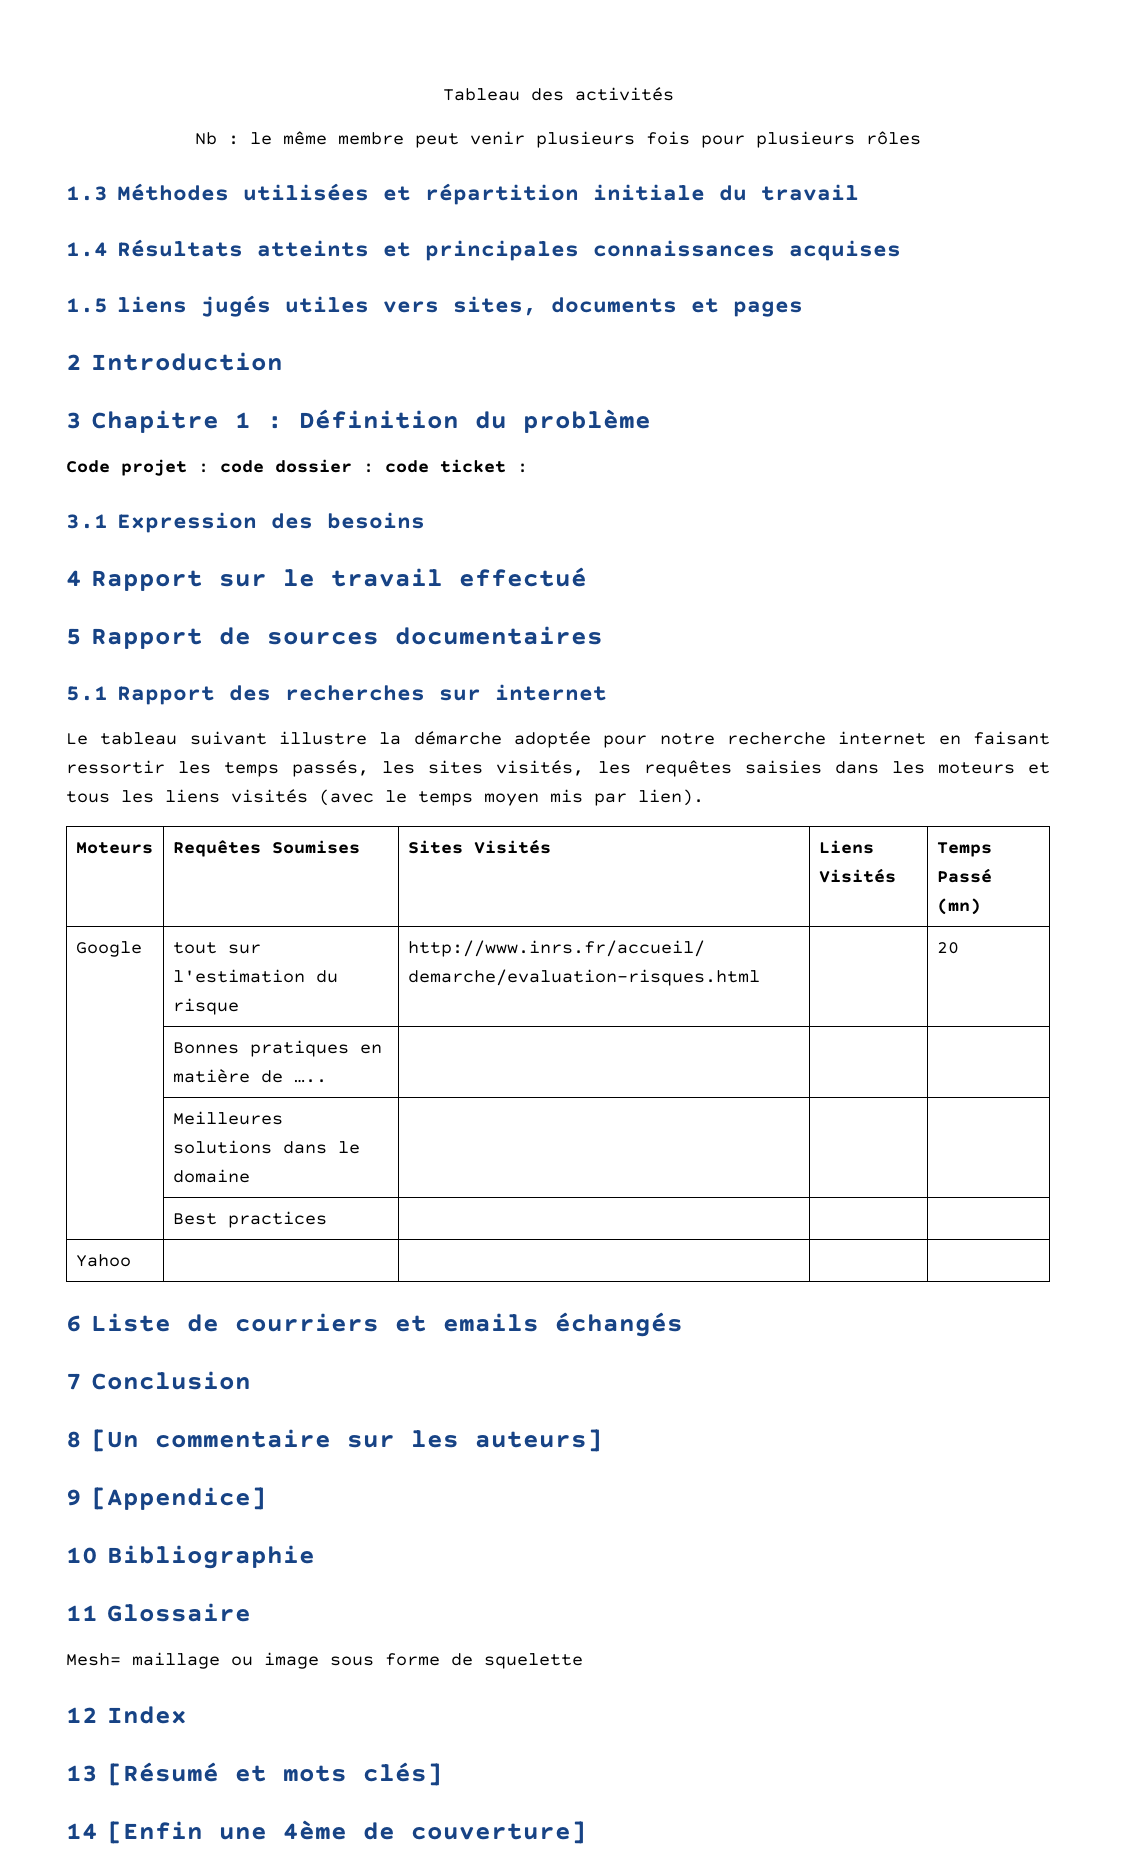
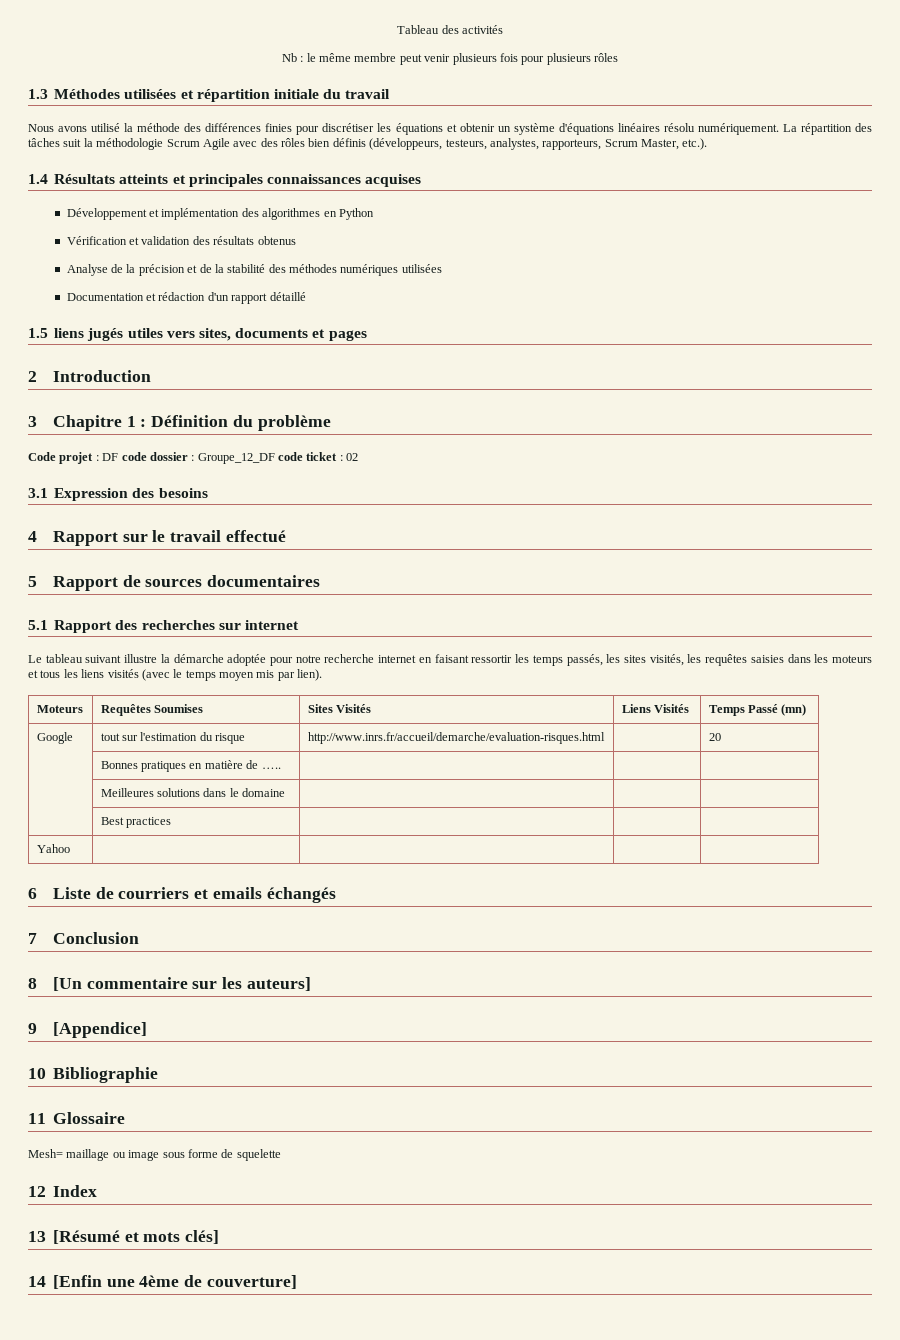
+ Nous avons utilisé la méthode des différences finies pour discrétiser les équations et obtenir un système d'équations linéaires résolu numériquement. La répartition des tâches suit la méthodologie Scrum Agile avec des rôles bien définis (développeurs, testeurs, analystes, rapporteurs, Scrum Master, etc.).
+ Développement et implémentation des algorithmes en Python
+ Vérification et validation des résultats obtenus
+ Analyse de la précision et de la stabilité des méthodes numériques utilisées
+ Documentation et rédaction d'un rapport détaillé
- Code projet : code dossier : code ticket :
+ Code projet : DF code dossier : Groupe_12_DF code ticket : 02

